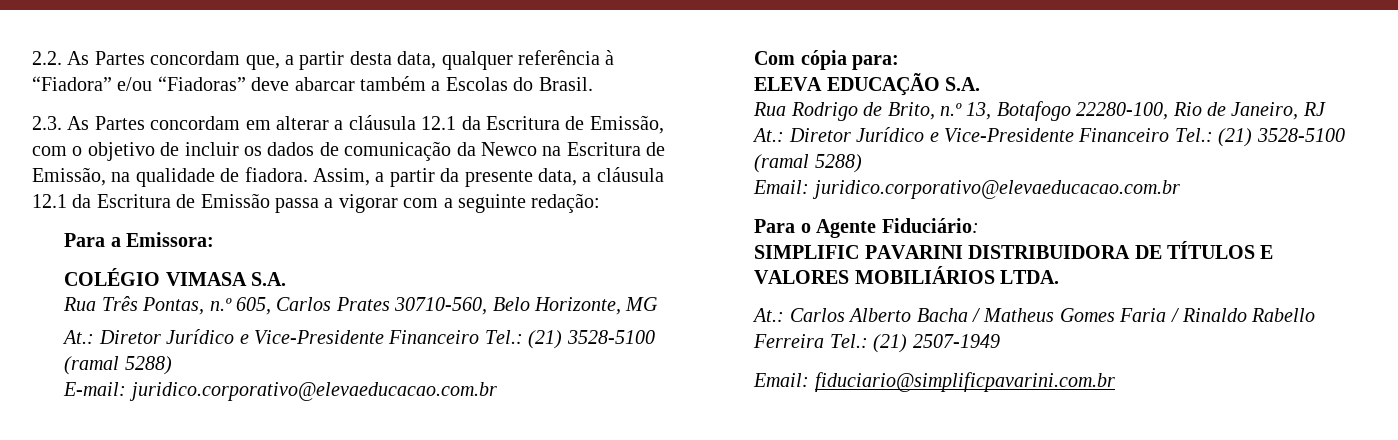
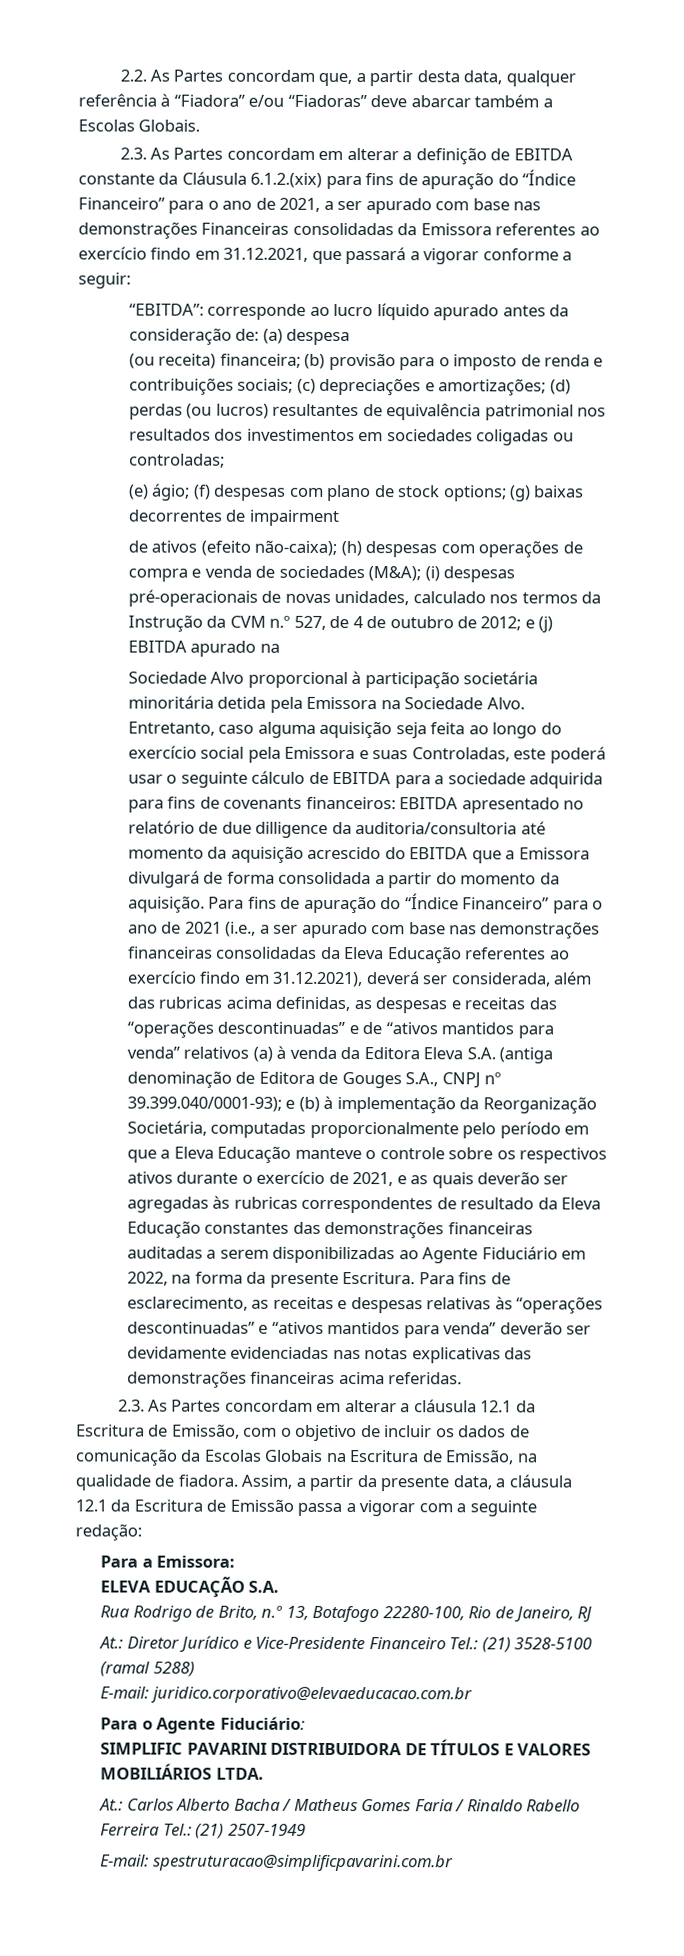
- 2.2. As Partes concordam que, a partir desta data, qualquer referência à “Fiadora” e/ou “Fiadoras” deve abarcar também a Escolas do Brasil.
+ 2.2. As Partes concordam que, a partir desta data, qualquer referência à “Fiadora” e/ou “Fiadoras” deve abarcar também a Escolas Globais.
+ 2.3. As Partes concordam em alterar a definição de EBITDA constante da Cláusula 6.1.2.(xix) para fins de apuração do “Índice Financeiro” para o ano de 2021, a ser apurado com base nas demonstrações Financeiras consolidadas da Emissora referentes ao exercício findo em 31.12.2021, que passará a vigorar conforme a seguir:
+ “EBITDA”: corresponde ao lucro líquido apurado antes da consideração de: (a) despesa
+ (ou receita) financeira; (b) provisão para o imposto de renda e contribuições sociais; (c) depreciações e amortizações; (d) perdas (ou lucros) resultantes de equivalência patrimonial nos resultados dos investimentos em sociedades coligadas ou controladas;
+ (e) ágio; (f) despesas com plano de stock options; (g) baixas decorrentes de impairment
+ de ativos (efeito não-caixa); (h) despesas com operações de compra e venda de sociedades (M&A); (i) despesas pré-operacionais de novas unidades, calculado nos termos da Instrução da CVM n.º 527, de 4 de outubro de 2012; e (j) EBITDA apurado na
+ Sociedade Alvo proporcional à participação societária minoritária detida pela Emissora na Sociedade Alvo. Entretanto, caso alguma aquisição seja feita ao longo do exercício social pela Emissora e suas Controladas, este poderá usar o seguinte cálculo de EBITDA para a sociedade adquirida para fins de covenants financeiros: EBITDA apresentado no relatório de due dilligence da auditoria/consultoria até momento da aquisição acrescido do EBITDA que a Emissora divulgará de forma consolidada a partir do momento da aquisição. Para fins de apuração do “Índice Financeiro” para o ano de 2021 (i.e., a ser apurado com base nas demonstrações financeiras consolidadas da Eleva Educação referentes ao exercício findo em 31.12.2021), deverá ser considerada, além das rubricas acima definidas, as despesas e receitas das “operações descontinuadas” e de “ativos mantidos para venda” relativos (a) à venda da Editora Eleva S.A. (antiga denominação de Editora de Gouges S.A., CNPJ nº 39.399.040/0001-93); e (b) à implementação da Reorganização Societária, computadas proporcionalmente pelo período em que a Eleva Educação manteve o controle sobre os respectivos ativos durante o exercício de 2021, e as quais deverão ser agregadas às rubricas correspondentes de resultado da Eleva Educação constantes das demonstrações financeiras auditadas a serem disponibilizadas ao Agente Fiduciário em 2022, na forma da presente Escritura. Para fins de esclarecimento, as receitas e despesas relativas às “operações descontinuadas” e “ativos mantidos para venda” deverão ser devidamente evidenciadas nas notas explicativas das demonstrações financeiras acima referidas.
- 2.3. As Partes concordam em alterar a cláusula 12.1 da Escritura de Emissão, com o objetivo de incluir os dados de comunicação da Newco na Escritura de Emissão, na qualidade de fiadora.
+ 2.3. As Partes concordam em alterar a cláusula 12.1 da Escritura de Emissão, com o objetivo de incluir os dados de comunicação da Escolas Globais na Escritura de Emissão, na qualidade de fiadora.
- COLÉGIO VIMASA S.A.
- Rua Três Pontas, n.º 605, Carlos Prates 30710-560, Belo Horizonte, MG
- At.: Diretor Jurídico e Vice-Presidente Financeiro Tel.: (21) 3528-5100 (ramal 5288)
- E-mail: juridico.corporativo@elevaeducacao.com.br
- Com cópia para:
- Email: juridico.corporativo@elevaeducacao.com.br
+ E-mail: juridico.corporativo@elevaeducacao.com.br
- Email: fiduciario@simplificpavarini.com.br
+ E-mail: spestruturacao@simplificpavarini.com.br

